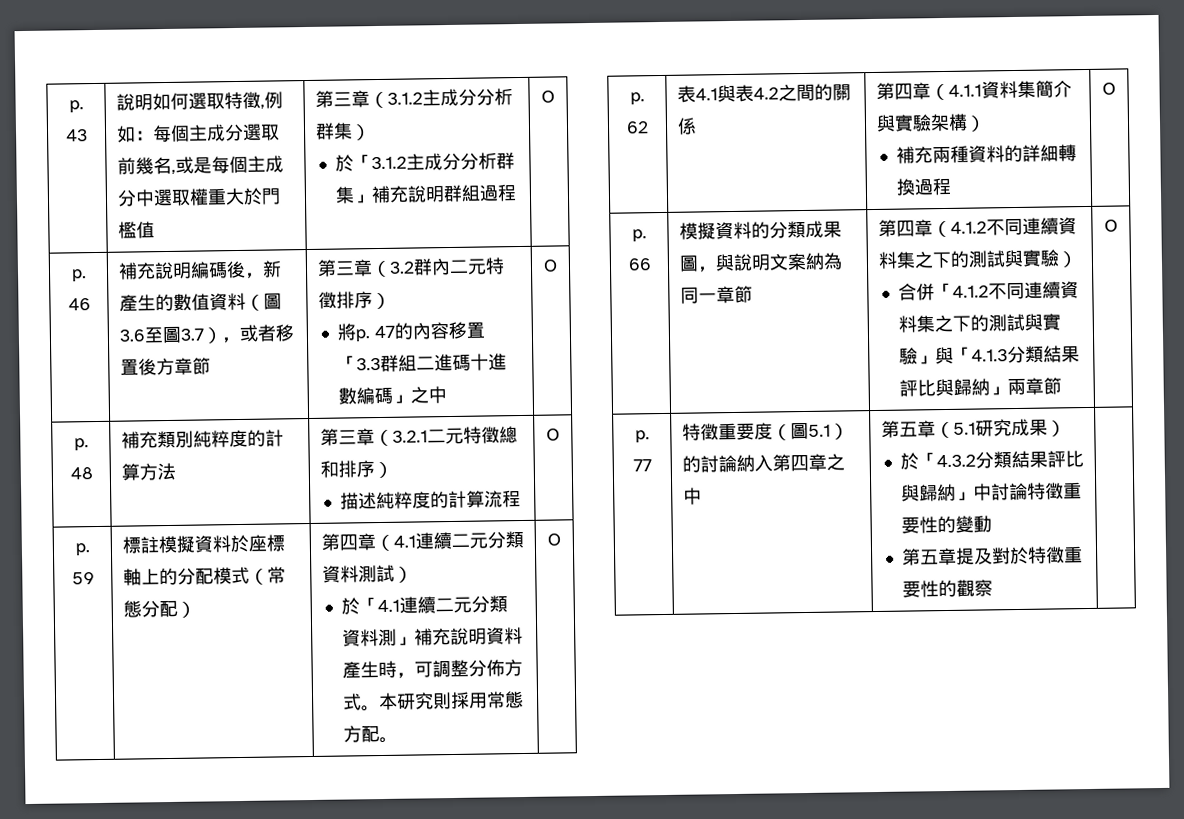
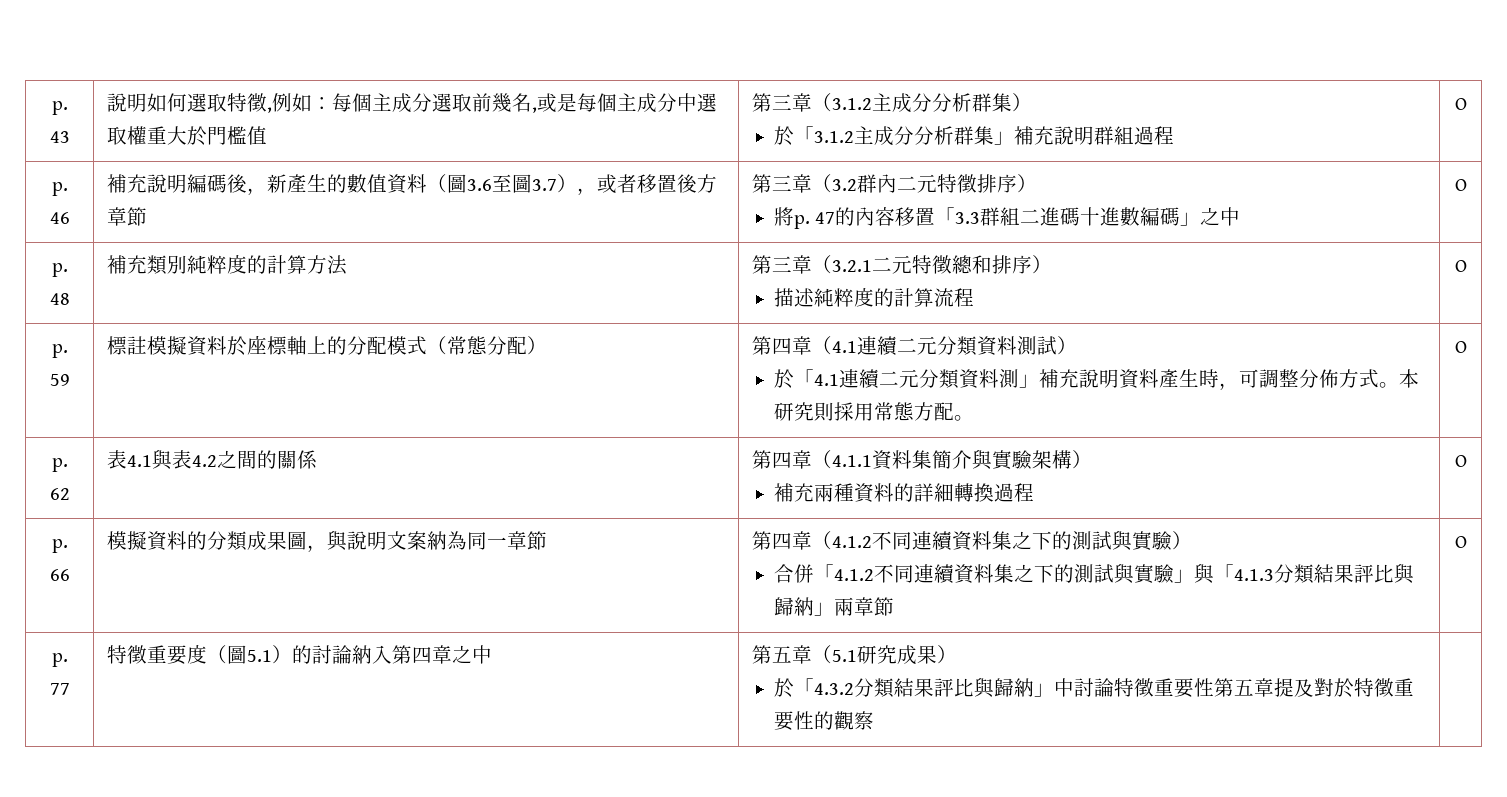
  p. 77 | 特徵重要度（圖5.1）的討論納入第四章之中 | 第五章（5.1研究成果）
- 於「4.3.2分類結果評比與歸納」中討論特徵重要性的變動
- 第五章提及對於特徵重要性的觀察 |
+ 於「4.3.2分類結果評比與歸納」中討論特徵重要性第五章提及對於特徵重要性的觀察 |

